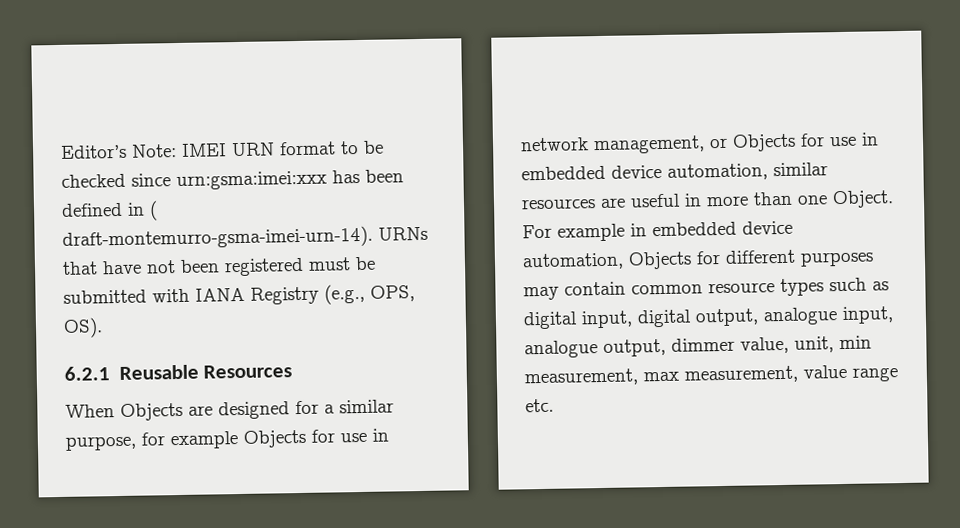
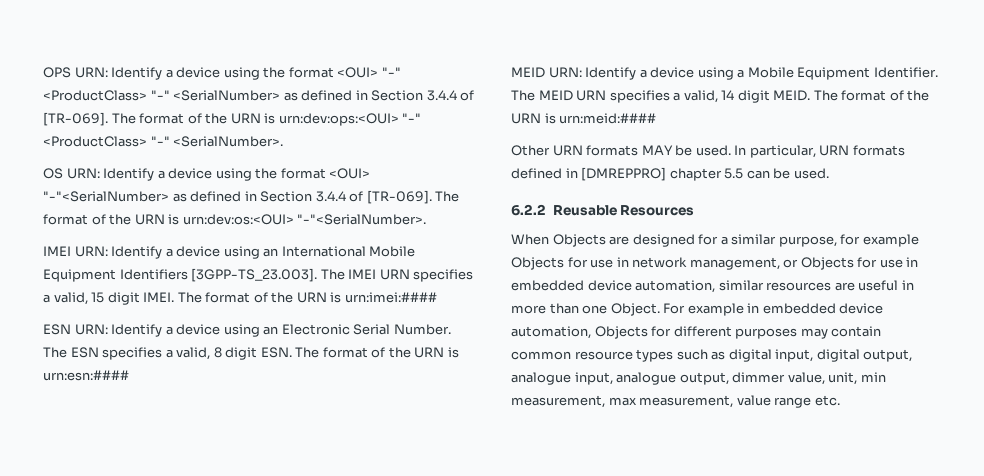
- Editor’s Note: IMEI URN format to be checked since urn:gsma:imei:xxx has been defined in ( draft-montemurro-gsma-imei-urn-14). URNs that have not been registered must be submitted with IANA Registry (e.g., OPS, OS).
- 6.2.1 Reusable Resources
+ OPS URN: Identify a device using the format <OUI> "-" <ProductClass> "-" <SerialNumber> as defined in Section 3.4.4 of [TR-069]. The format of the URN is urn:dev:ops:<OUI> "-" <ProductClass> "-" <SerialNumber>.
+ OS URN: Identify a device using the format <OUI> "-"<SerialNumber> as defined in Section 3.4.4 of [TR-069]. The format of the URN is urn:dev:os:<OUI> "-"<SerialNumber>.
+ IMEI URN: Identify a device using an International Mobile Equipment Identifiers [3GPP-TS_23.003]. The IMEI URN specifies a valid, 15 digit IMEI. The format of the URN is urn:imei:####
+ ESN URN: Identify a device using an Electronic Serial Number. The ESN specifies a valid, 8 digit ESN. The format of the URN is urn:esn:####
+ MEID URN: Identify a device using a Mobile Equipment Identifier. The MEID URN specifies a valid, 14 digit MEID. The format of the URN is urn:meid:####
+ Other URN formats MAY be used. In particular, URN formats defined in [DMREPPRO] chapter 5.5 can be used.
+ 6.2.2 Reusable Resources

